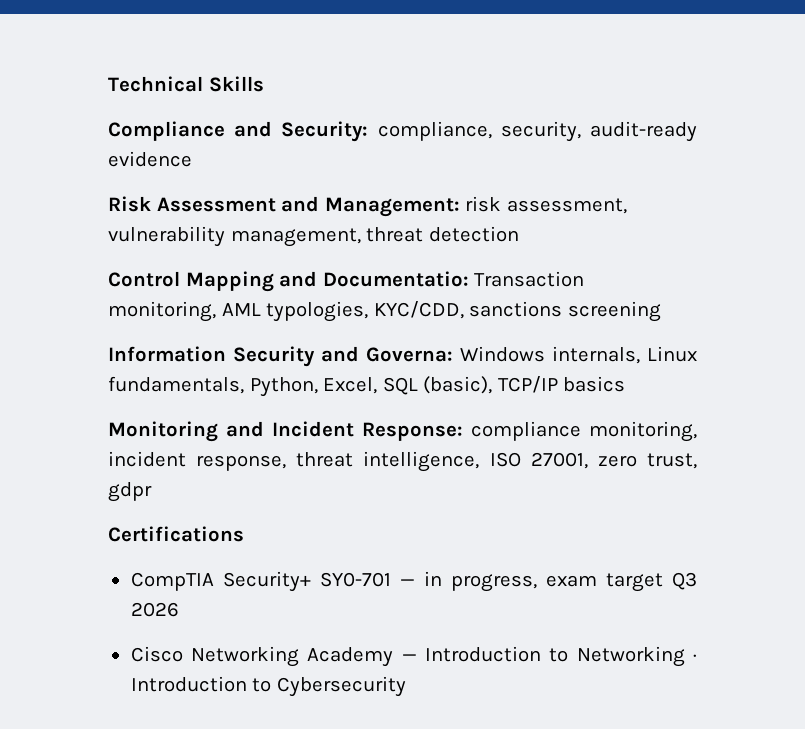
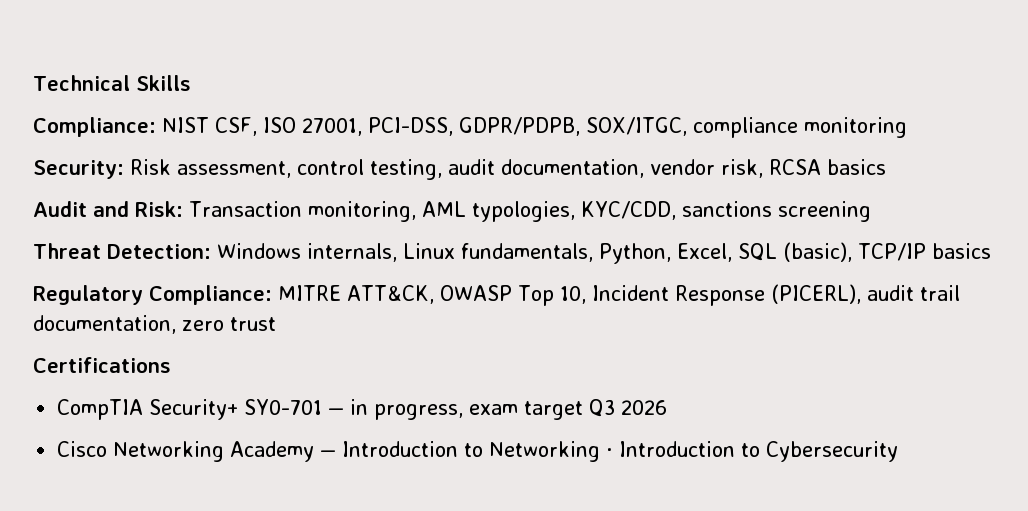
- Compliance and Security: compliance, security, audit-ready evidence
- Risk Assessment and Management: risk assessment, vulnerability management, threat detection
- Control Mapping and Documentatio: Transaction monitoring, AML typologies, KYC/CDD, sanctions screening
+ Compliance: NIST CSF, ISO 27001, PCI-DSS, GDPR/PDPB, SOX/ITGC, compliance monitoring
+ Security: Risk assessment, control testing, audit documentation, vendor risk, RCSA basics
+ Audit and Risk: Transaction monitoring, AML typologies, KYC/CDD, sanctions screening
- Information Security and Governa: Windows internals, Linux fundamentals, Python, Excel, SQL (basic), TCP/IP basics
+ Threat Detection: Windows internals, Linux fundamentals, Python, Excel, SQL (basic), TCP/IP basics
- Monitoring and Incident Response: compliance monitoring, incident response, threat intelligence, ISO 27001, zero trust, gdpr
+ Regulatory Compliance: MITRE ATT&CK, OWASP Top 10, Incident Response (PICERL), audit trail documentation, zero trust

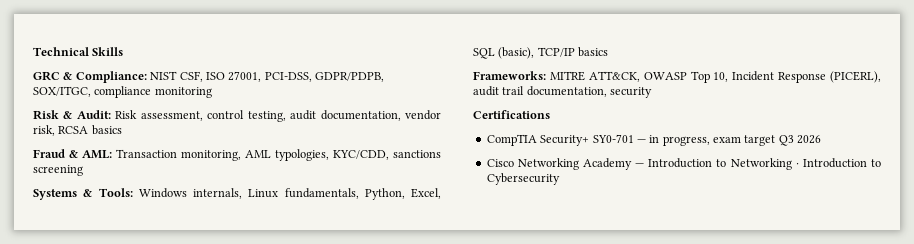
- Compliance: NIST CSF, ISO 27001, PCI-DSS, GDPR/PDPB, SOX/ITGC, compliance monitoring
+ GRC & Compliance: NIST CSF, ISO 27001, PCI-DSS, GDPR/PDPB, SOX/ITGC, compliance monitoring
- Security: Risk assessment, control testing, audit documentation, vendor risk, RCSA basics
+ Risk & Audit: Risk assessment, control testing, audit documentation, vendor risk, RCSA basics
- Audit and Risk: Transaction monitoring, AML typologies, KYC/CDD, sanctions screening
+ Fraud & AML: Transaction monitoring, AML typologies, KYC/CDD, sanctions screening
- Threat Detection: Windows internals, Linux fundamentals, Python, Excel, SQL (basic), TCP/IP basics
+ Systems & Tools: Windows internals, Linux fundamentals, Python, Excel, SQL (basic), TCP/IP basics
- Regulatory Compliance: MITRE ATT&CK, OWASP Top 10, Incident Response (PICERL), audit trail documentation, zero trust
+ Frameworks: MITRE ATT&CK, OWASP Top 10, Incident Response (PICERL), audit trail documentation, security

